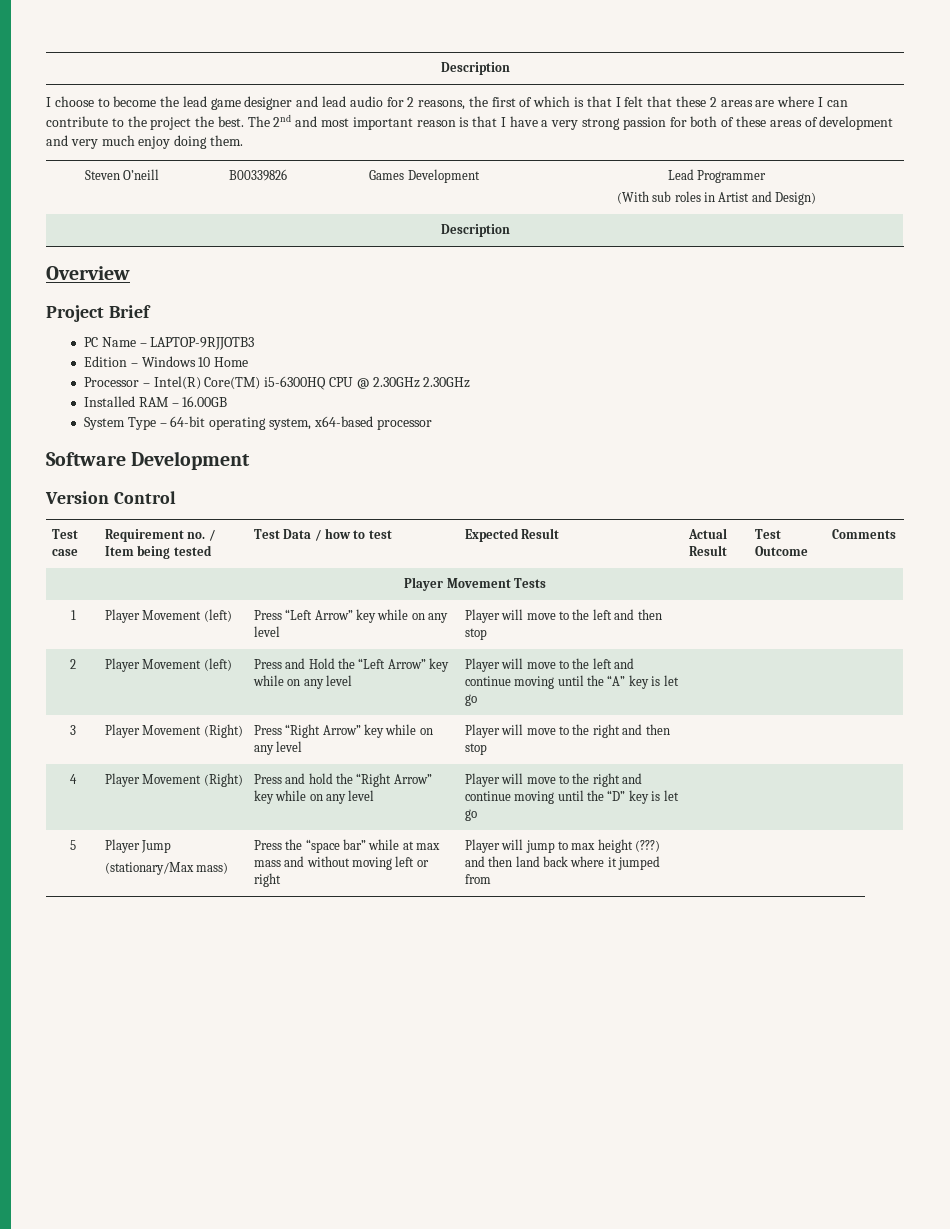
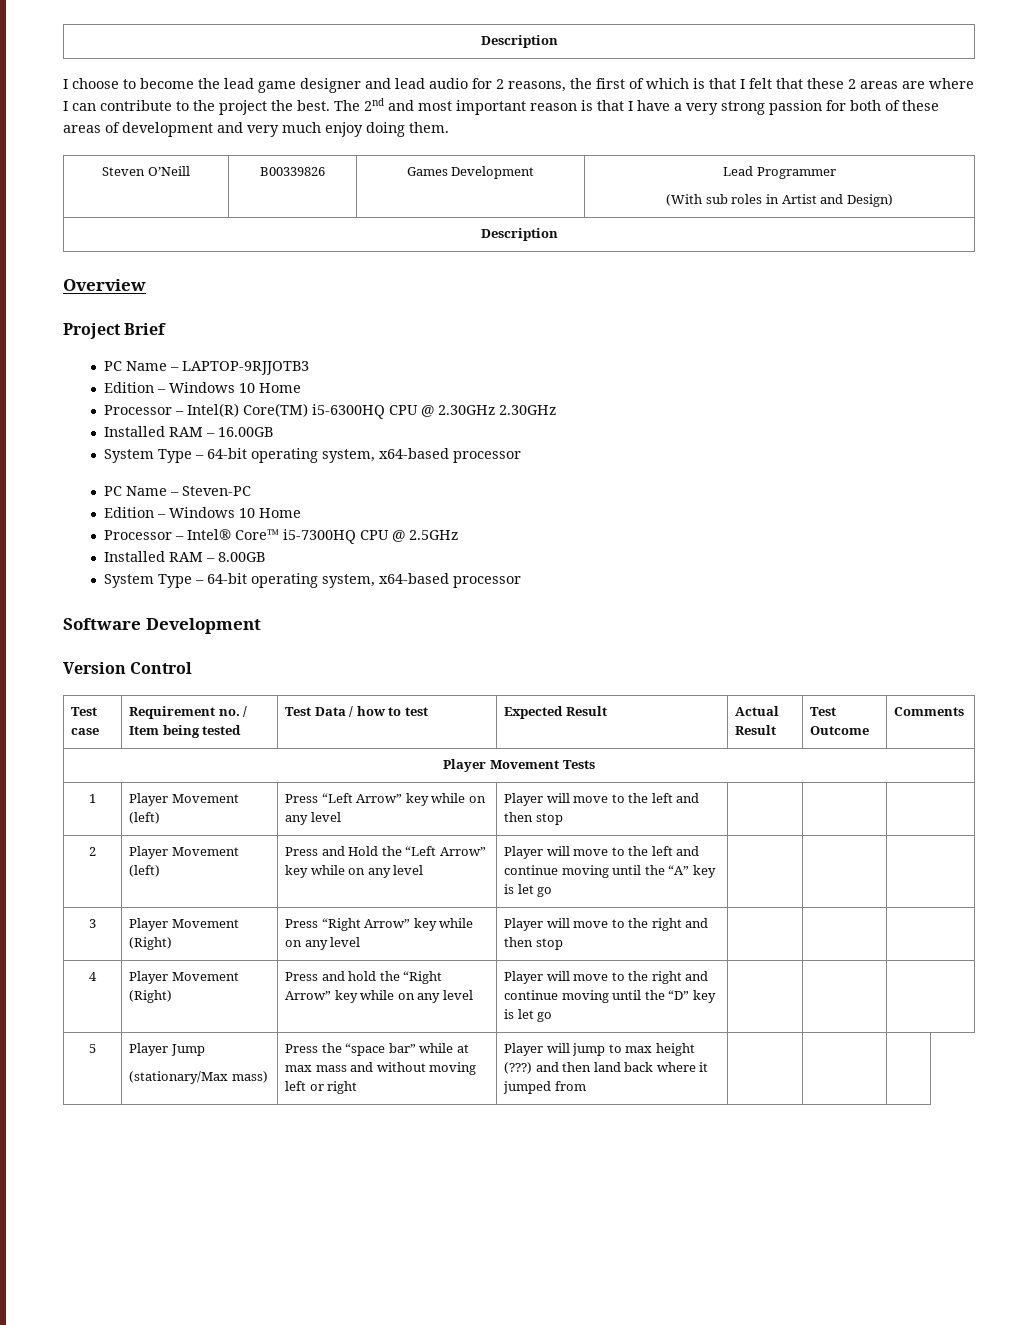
- Steven O’neill | B00339826 | Games Development | Lead Programmer
+ Steven O’Neill | B00339826 | Games Development | Lead Programmer
+ PC Name – Steven-PC
+ Edition – Windows 10 Home
+ Processor – Intel® Core™ i5-7300HQ CPU @ 2.5GHz
+ Installed RAM – 8.00GB
+ System Type – 64-bit operating system, x64-based processor

